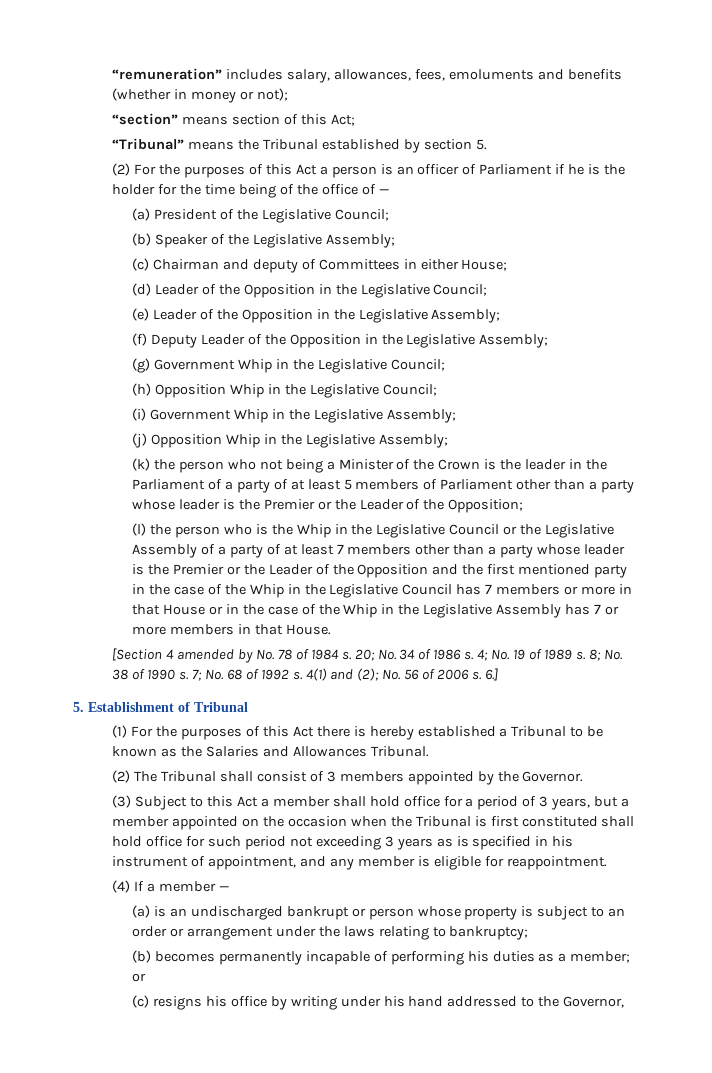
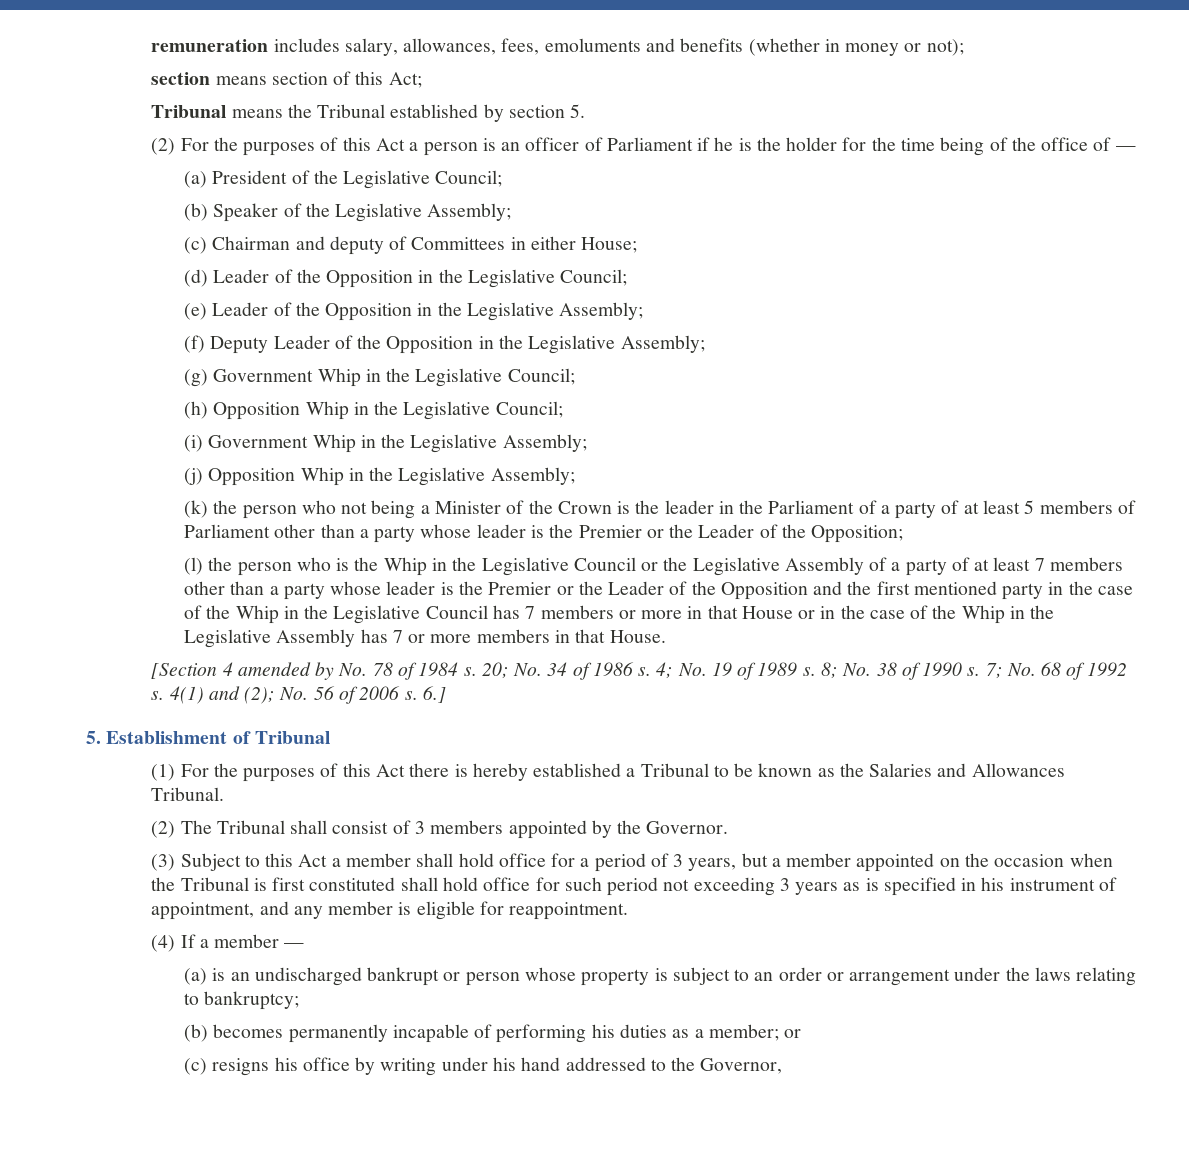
- “remuneration” includes salary, allowances, fees, emoluments and benefits (whether in money or not);
+ remuneration includes salary, allowances, fees, emoluments and benefits (whether in money or not);
- “section” means section of this Act;
+ section means section of this Act;
- “Tribunal” means the Tribunal established by section 5.
+ Tribunal means the Tribunal established by section 5.

